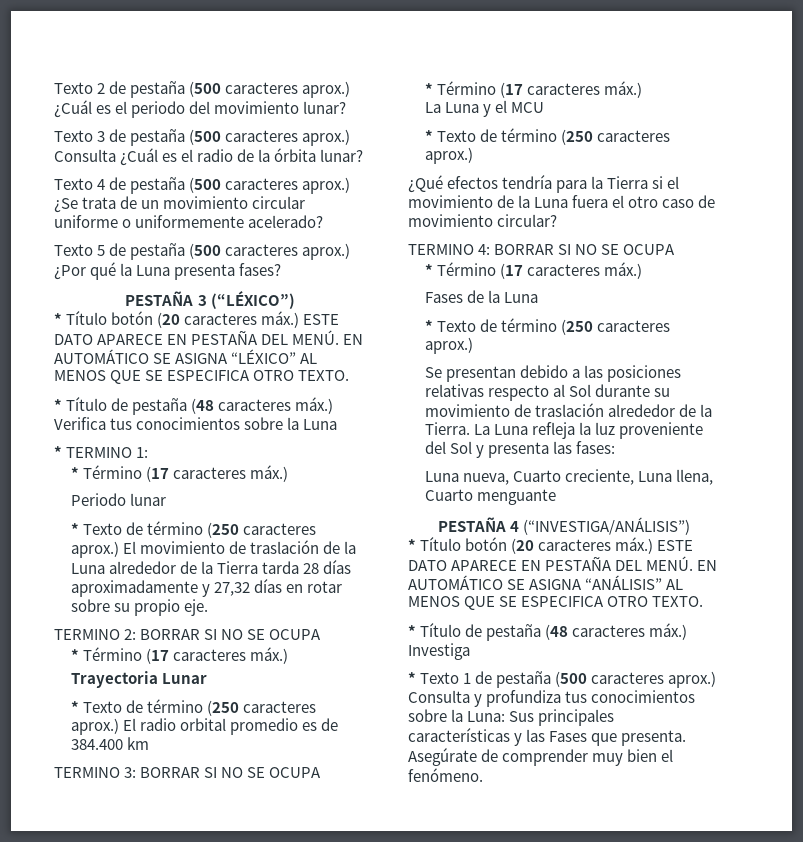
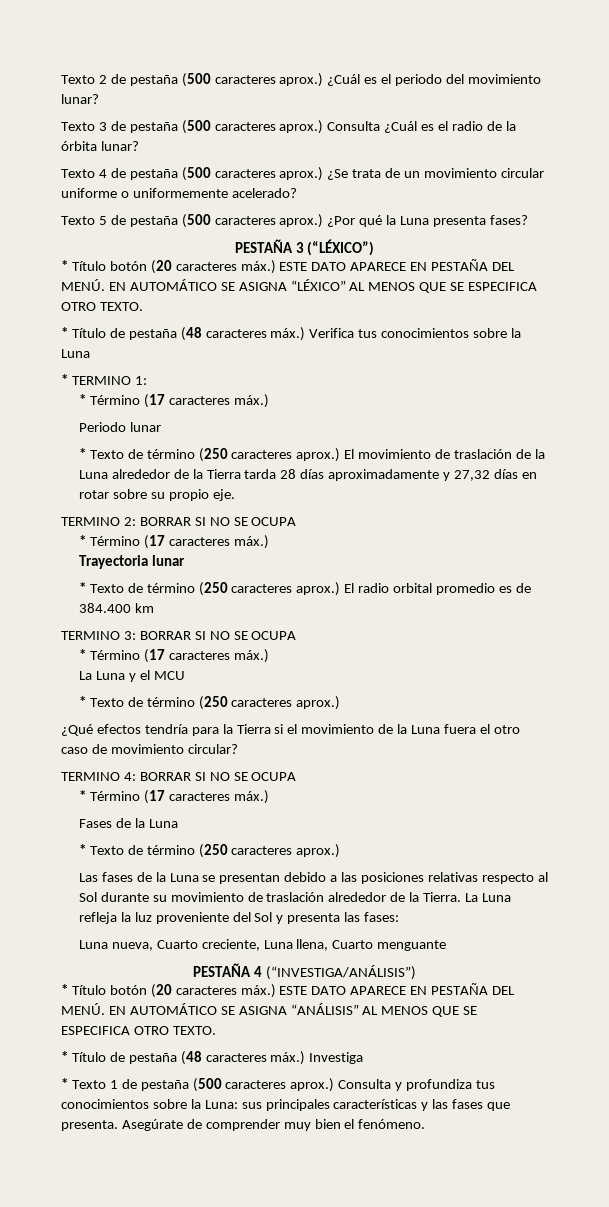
- Trayectoria Lunar
+ Trayectoria lunar
- Se presentan debido a las posiciones relativas respecto al Sol durante su movimiento de traslación alrededor de la Tierra.
+ Las fases de la Luna se presentan debido a las posiciones relativas respecto al Sol durante su movimiento de traslación alrededor de la Tierra.
- Consulta y profundiza tus conocimientos sobre la Luna: Sus principales características y las Fases que presenta.
+ Consulta y profundiza tus conocimientos sobre la Luna: sus principales características y las fases que presenta.

